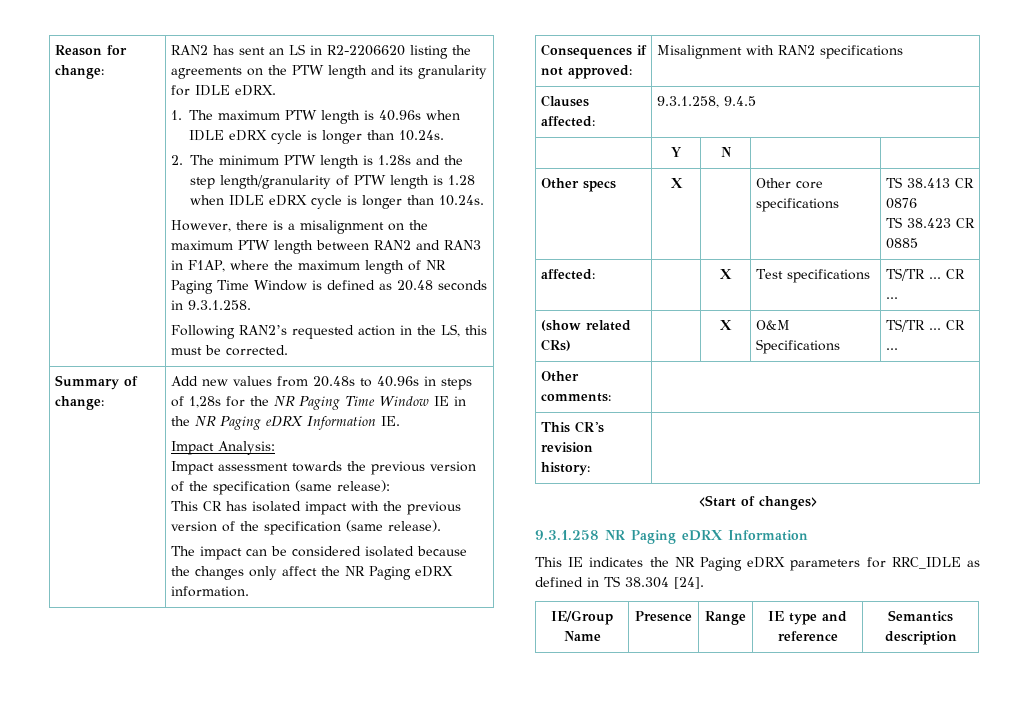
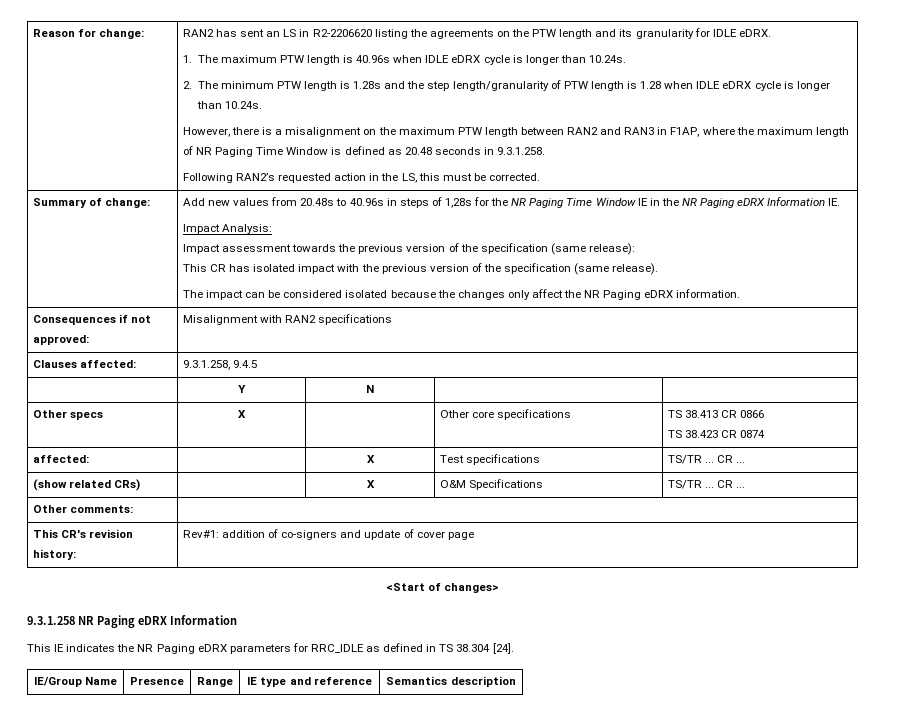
- Other specs | X | | Other core specifications | TS 38.413 CR 0876
- TS 38.423 CR 0885
+ Other specs | X | | Other core specifications | TS 38.413 CR 0866
+ TS 38.423 CR 0874
- This CR's revision history: |
+ This CR's revision history: | Rev#1: addition of co-signers and update of cover page

